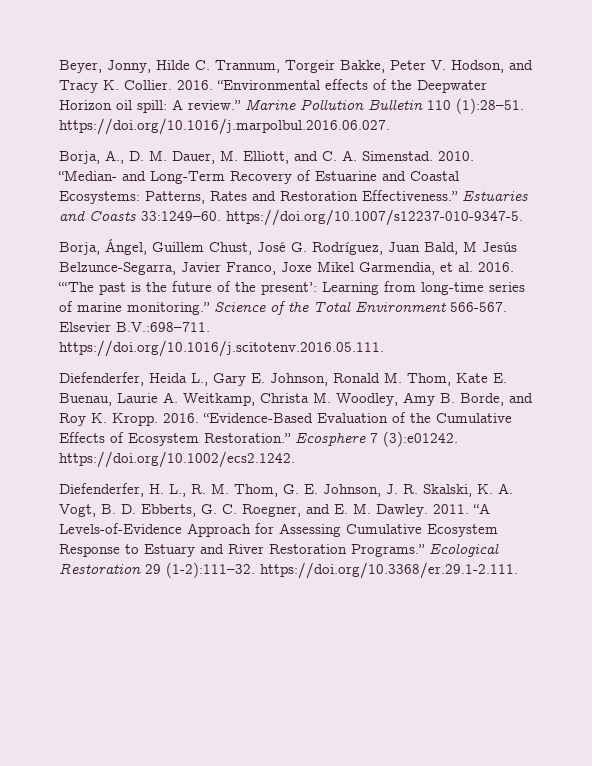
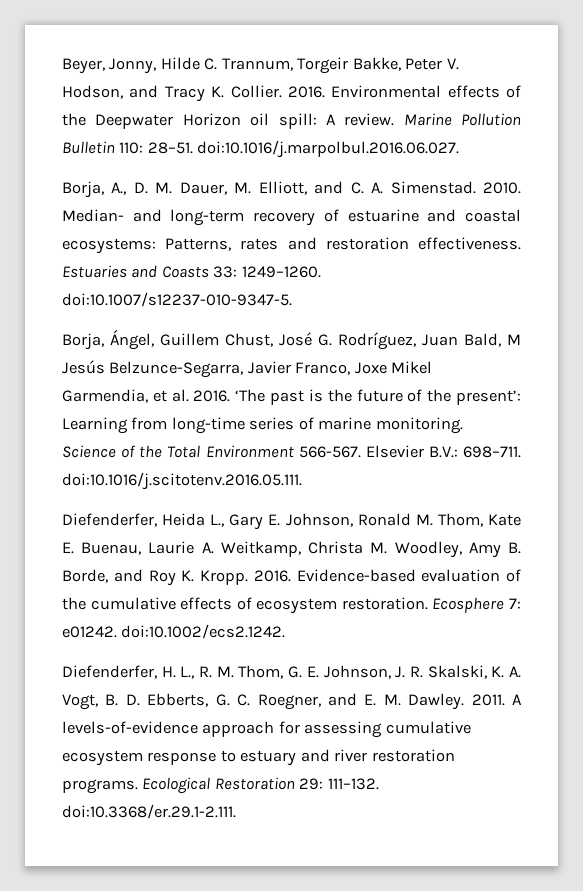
- “Environmental effects of the Deepwater Horizon oil spill: A review.”
+ Environmental effects of the Deepwater Horizon oil spill: A review.
- Marine Pollution Bulletin 110 (1):28–51. https://doi.org/10.1016/j.marpolbul.2016.06.027.
+ Marine Pollution Bulletin 110: 28–51. doi:10.1016/j.marpolbul.2016.06.027.
- “Median- and Long-Term Recovery of Estuarine and Coastal Ecosystems: Patterns, Rates and Restoration Effectiveness.” Estuaries and Coasts 33:1249–60. https://doi.org/10.1007/s12237-010-9347-5.
+ Median- and long-term recovery of estuarine and coastal ecosystems: Patterns, rates and restoration effectiveness. Estuaries and Coasts 33: 1249–1260. doi:10.1007/s12237-010-9347-5.
- “‘The past is the future of the present’: Learning from long-time series of marine monitoring.”
+ ‘The past is the future of the present’: Learning from long-time series of marine monitoring.
- Elsevier B.V.:698–711. https://doi.org/10.1016/j.scitotenv.2016.05.111.
+ Elsevier B.V.: 698–711. doi:10.1016/j.scitotenv.2016.05.111.
- “Evidence-Based Evaluation of the Cumulative Effects of Ecosystem Restoration.” Ecosphere 7 (3):e01242. https://doi.org/10.1002/ecs2.1242.
+ Evidence-based evaluation of the cumulative effects of ecosystem restoration. Ecosphere 7: e01242. doi:10.1002/ecs2.1242.
- “A Levels-of-Evidence Approach for Assessing Cumulative Ecosystem Response to Estuary and River Restoration Programs.” Ecological Restoration 29 (1-2):111–32. https://doi.org/10.3368/er.29.1-2.111.
+ A levels-of-evidence approach for assessing cumulative ecosystem response to estuary and river restoration programs. Ecological Restoration 29: 111–132. doi:10.3368/er.29.1-2.111.

